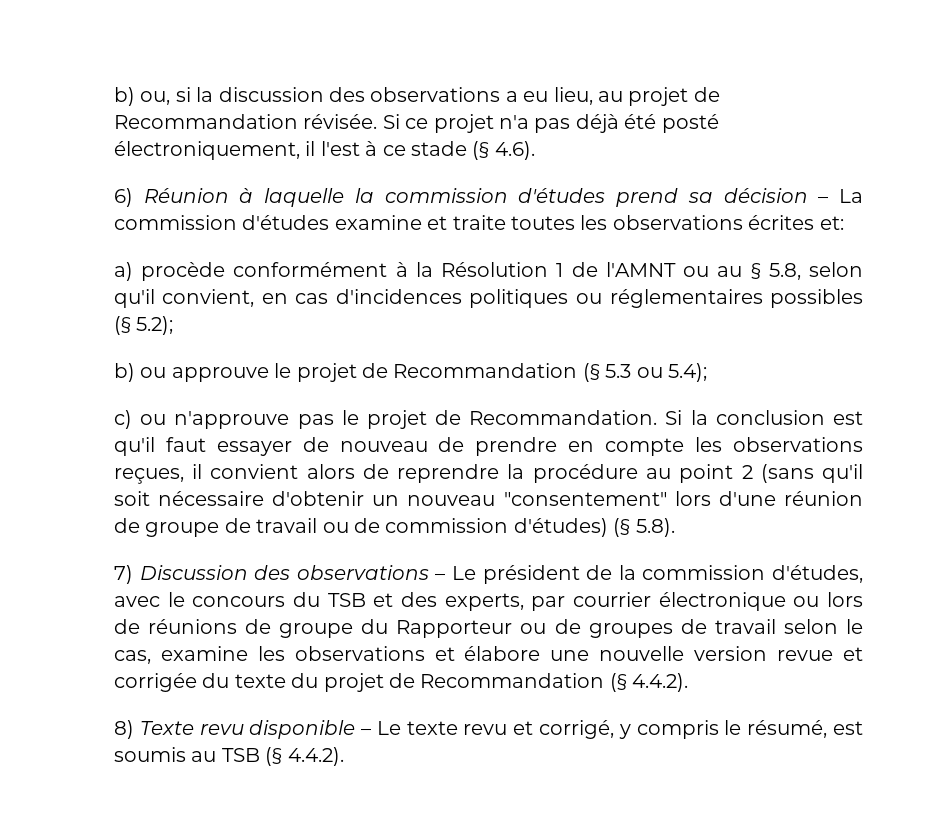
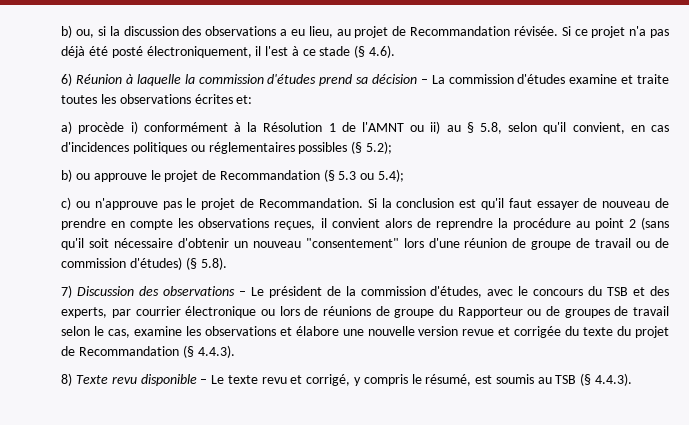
- a) procède conformément à la Résolution 1 de l'AMNT ou au § 5.8, selon qu'il convient, en cas d'incidences politiques ou réglementaires possibles (§ 5.2);
+ a) procède i) conformément à la Résolution 1 de l'AMNT ou ii) au § 5.8, selon qu'il convient, en cas d'incidences politiques ou réglementaires possibles (§ 5.2);
- 7) Discussion des observations – Le président de la commission d'études, avec le concours du TSB et des experts, par courrier électronique ou lors de réunions de groupe du Rapporteur ou de groupes de travail selon le cas, examine les observations et élabore une nouvelle version revue et corrigée du texte du projet de Recommandation (§ 4.4.2).
+ 7) Discussion des observations – Le président de la commission d'études, avec le concours du TSB et des experts, par courrier électronique ou lors de réunions de groupe du Rapporteur ou de groupes de travail selon le cas, examine les observations et élabore une nouvelle version revue et corrigée du texte du projet de Recommandation (§ 4.4.3).
- 8) Texte revu disponible – Le texte revu et corrigé, y compris le résumé, est soumis au TSB (§ 4.4.2).
+ 8) Texte revu disponible – Le texte revu et corrigé, y compris le résumé, est soumis au TSB (§ 4.4.3).

